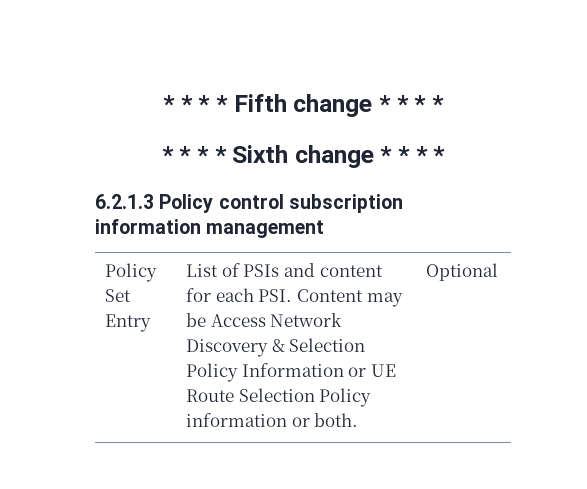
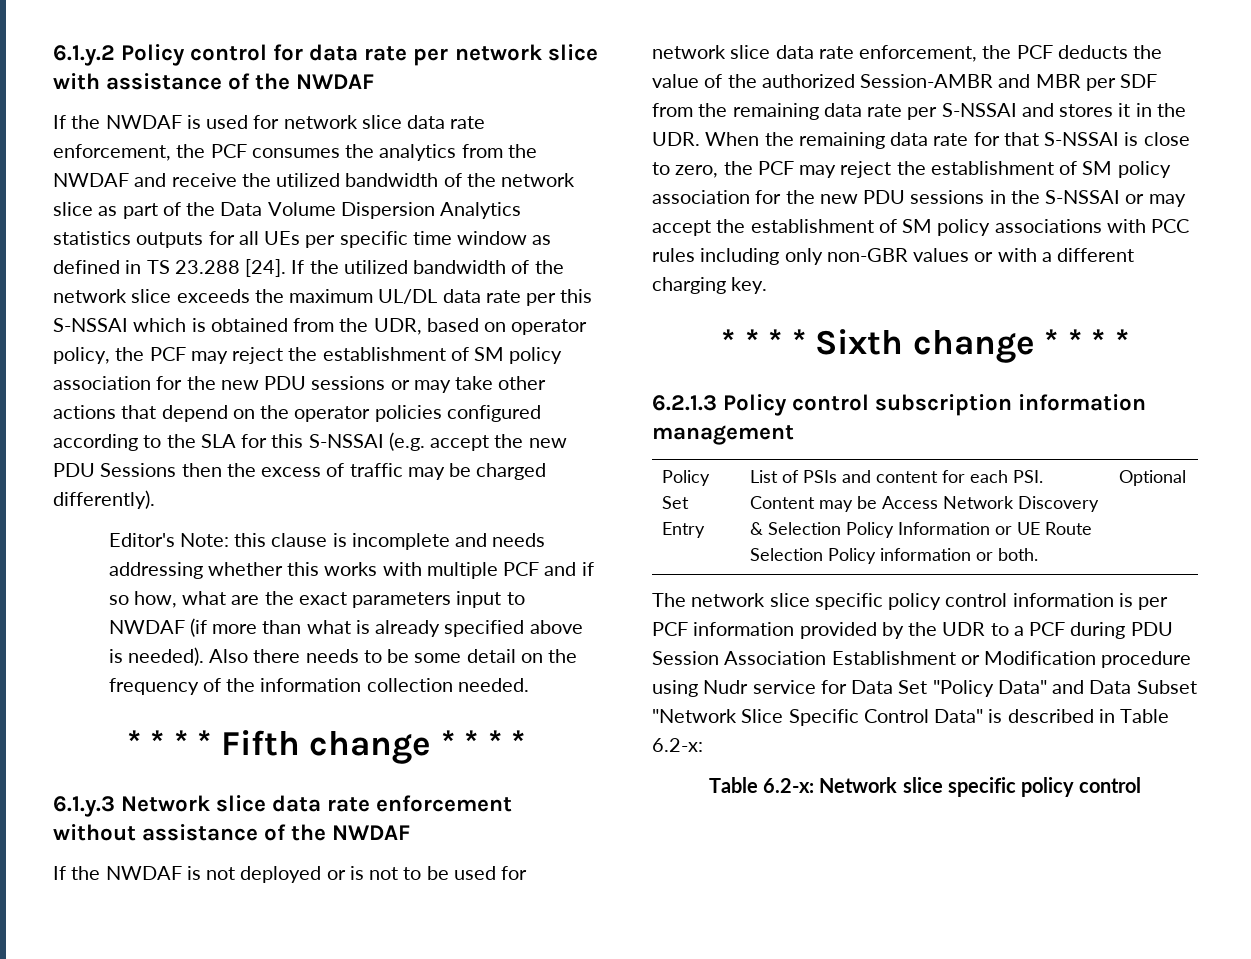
+ 6.1.y.2 Policy control for data rate per network slice with assistance of the NWDAF
+ If the NWDAF is used for network slice data rate enforcement, the PCF consumes the analytics from the NWDAF and receive the utilized bandwidth of the network slice as part of the Data Volume Dispersion Analytics statistics outputs for all UEs per specific time window as defined in TS 23.288 [24]. If the utilized bandwidth of the network slice exceeds the maximum UL/DL data rate per this S-NSSAI which is obtained from the UDR, based on operator policy, the PCF may reject the establishment of SM policy association for the new PDU sessions or may take other actions that depend on the operator policies configured according to the SLA for this S-NSSAI (e.g. accept the new PDU Sessions then the excess of traffic may be charged differently).
+ Editor's Note: this clause is incomplete and needs addressing whether this works with multiple PCF and if so how, what are the exact parameters input to NWDAF (if more than what is already specified above is needed). Also there needs to be some detail on the frequency of the information collection needed.
+ 6.1.y.3 Network slice data rate enforcement without assistance of the NWDAF
+ If the NWDAF is not deployed or is not to be used for network slice data rate enforcement, the PCF deducts the value of the authorized Session-AMBR and MBR per SDF from the remaining data rate per S-NSSAI and stores it in the UDR. When the remaining data rate for that S-NSSAI is close to zero, the PCF may reject the establishment of SM policy association for the new PDU sessions in the S-NSSAI or may accept the establishment of SM policy associations with PCC rules including only non-GBR values or with a different charging key.
+ The network slice specific policy control information is per PCF information provided by the UDR to a PCF during PDU Session Association Establishment or Modification procedure using Nudr service for Data Set "Policy Data" and Data Subset "Network Slice Specific Control Data" is described in Table 6.2-x:
+ Table 6.2-x: Network slice specific policy control

